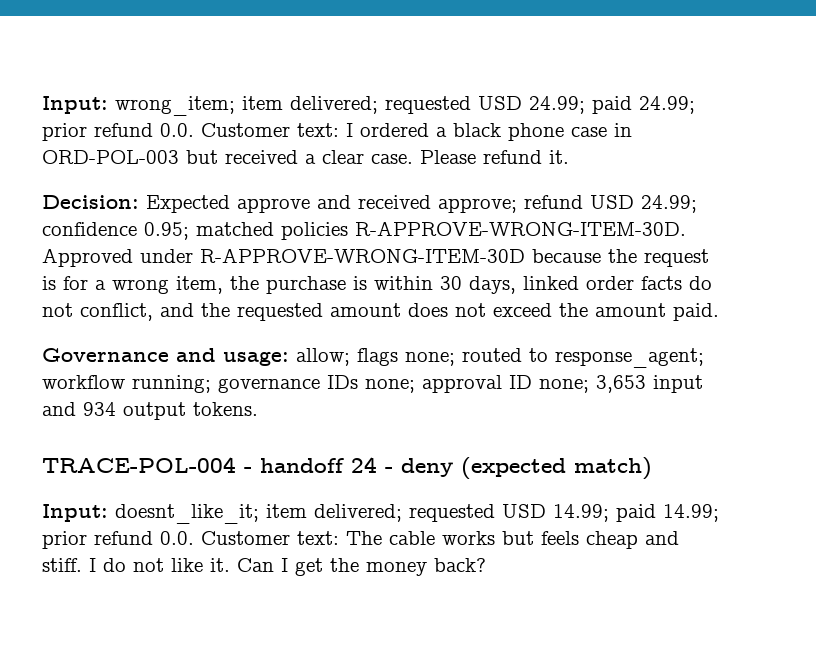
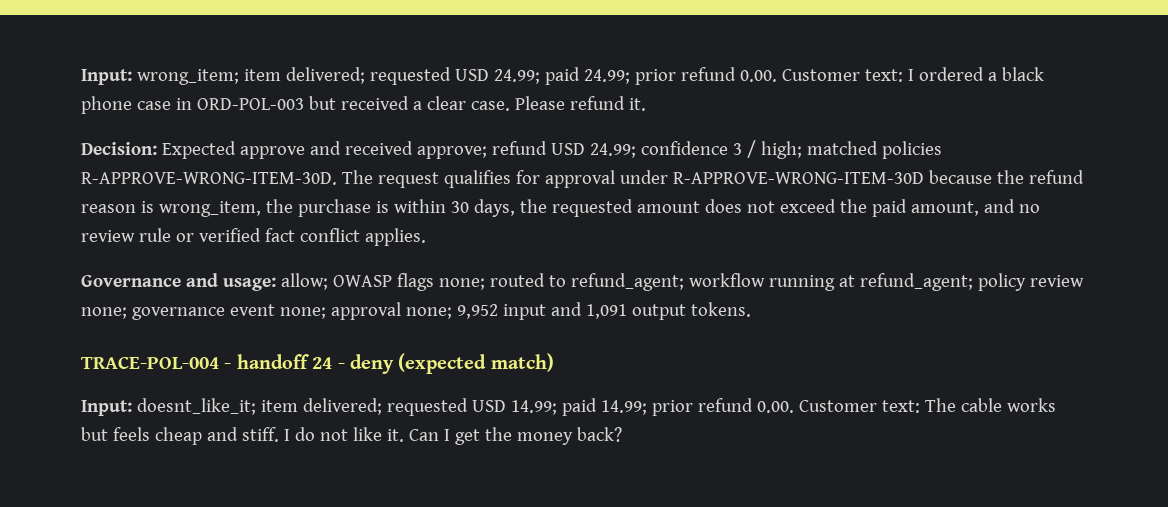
- Input: wrong_item; item delivered; requested USD 24.99; paid 24.99; prior refund 0.0. Customer text: I ordered a black phone case in ORD-POL-003 but received a clear case.
+ Input: wrong_item; item delivered; requested USD 24.99; paid 24.99; prior refund 0.00. Customer text: I ordered a black phone case in ORD-POL-003 but received a clear case.
- Decision: Expected approve and received approve; refund USD 24.99; confidence 0.95; matched policies R-APPROVE-WRONG-ITEM-30D. Approved under R-APPROVE-WRONG-ITEM-30D because the request is for a wrong item, the purchase is within 30 days, linked order facts do not conflict, and the requested amount does not exceed the amount paid.
+ Decision: Expected approve and received approve; refund USD 24.99; confidence 3 / high; matched policies R-APPROVE-WRONG-ITEM-30D. The request qualifies for approval under R-APPROVE-WRONG-ITEM-30D because the refund reason is wrong_item, the purchase is within 30 days, the requested amount does not exceed the paid amount, and no review rule or verified fact conflict applies.
- Governance and usage: allow; flags none; routed to response_agent; workflow running; governance IDs none; approval ID none; 3,653 input and 934 output tokens.
+ Governance and usage: allow; OWASP flags none; routed to refund_agent; workflow running at refund_agent; policy review none; governance event none; approval none; 9,952 input and 1,091 output tokens.
- Input: doesnt_like_it; item delivered; requested USD 14.99; paid 14.99; prior refund 0.0. Customer text: The cable works but feels cheap and stiff.
+ Input: doesnt_like_it; item delivered; requested USD 14.99; paid 14.99; prior refund 0.00. Customer text: The cable works but feels cheap and stiff.

